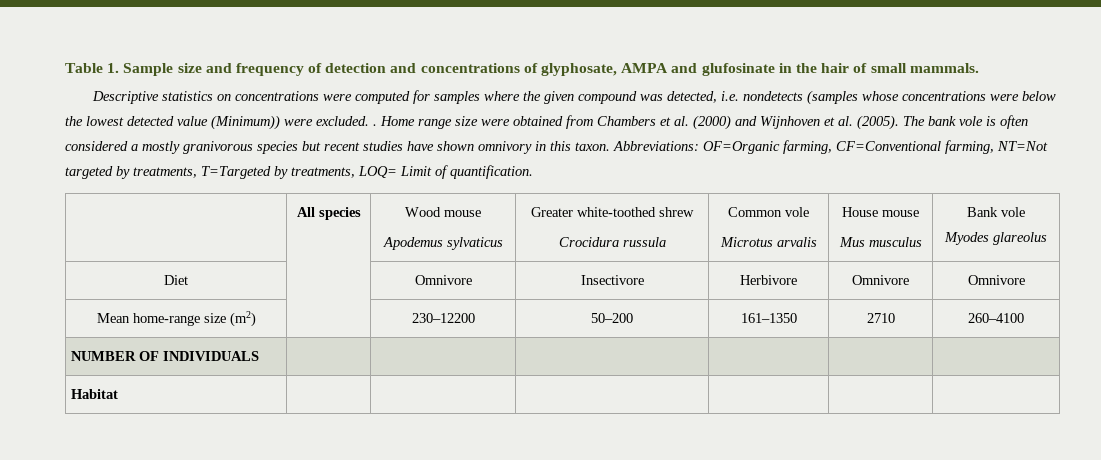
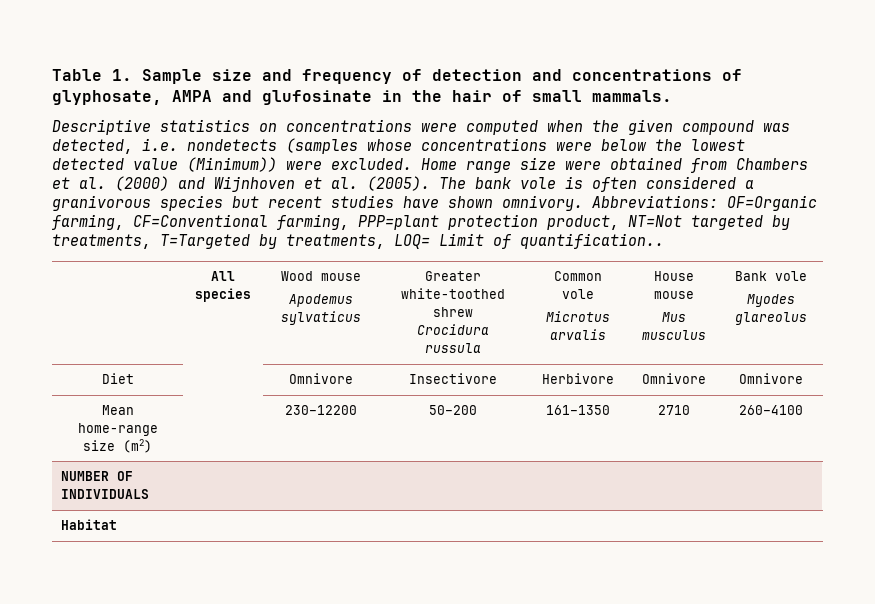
- Descriptive statistics on concentrations were computed for samples where the given compound was detected, i.e. nondetects (samples whose concentrations were below the lowest detected value (Minimum)) were excluded. .
+ Descriptive statistics on concentrations were computed when the given compound was detected, i.e. nondetects (samples whose concentrations were below the lowest detected value (Minimum)) were excluded.
- The bank vole is often considered a mostly granivorous species but recent studies have shown omnivory in this taxon.
+ The bank vole is often considered a granivorous species but recent studies have shown omnivory.
- Abbreviations: OF=Organic farming, CF=Conventional farming, NT=Not targeted by treatments, T=Targeted by treatments, LOQ= Limit of quantification.
+ Abbreviations: OF=Organic farming, CF=Conventional farming, PPP=plant protection product, NT=Not targeted by treatments, T=Targeted by treatments, LOQ= Limit of quantification..

